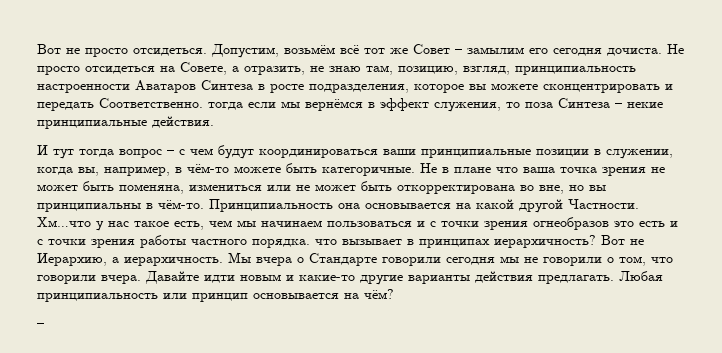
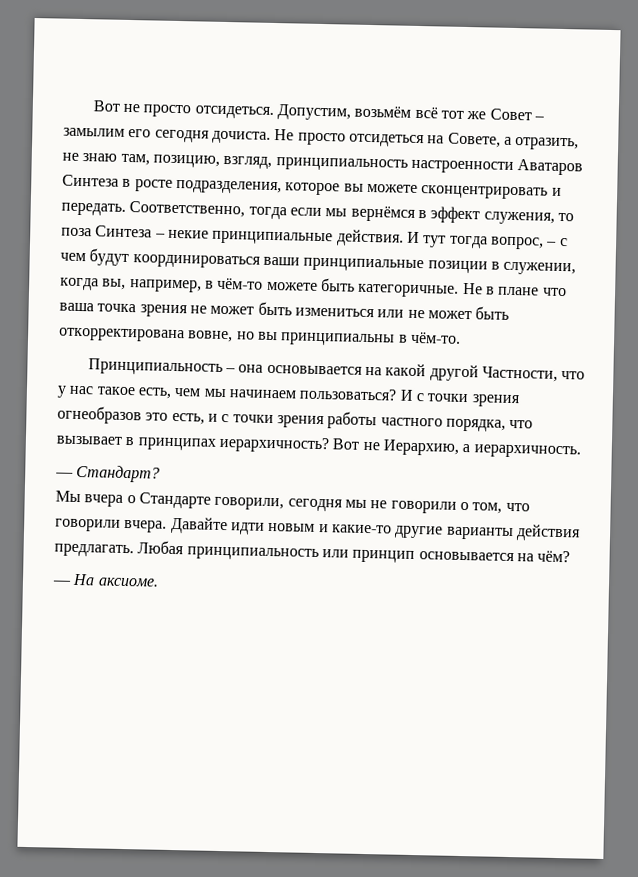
- Не просто отсидеться на Совете, а отразить, не знаю там, позицию, взгляд, принципиальность настроенности Аватаров Синтеза в росте подразделения, которое вы можете сконцентрировать и передать Соответственно. тогда если мы вернёмся в эффект служения, то поза Синтеза – некие принципиальные действия.
- И тут тогда вопрос – с чем будут координироваться ваши принципиальные позиции в служении, когда вы, например, в чём-то можете быть категоричные.
+ Не просто отсидеться на Совете, а отразить, не знаю там, позицию, взгляд, принципиальность настроенности Аватаров Синтеза в росте подразделения, которое вы можете сконцентрировать и передать. Соответственно, тогда если мы вернёмся в эффект служения, то поза Синтеза – некие принципиальные действия. И тут тогда вопрос, – с чем будут координироваться ваши принципиальные позиции в служении, когда вы, например, в чём-то можете быть категоричные.
- Не в плане что ваша точка зрения не может быть поменяна, измениться или не может быть откорректирована во вне, но вы принципиальны в чём-то. Принципиальность она основывается на какой другой Частности. Хм…что у нас такое есть, чем мы начинаем пользоваться и с точки зрения огнеобразов это есть и с точки зрения работы частного порядка. что вызывает в принципах иерархичность?
+ Не в плане что ваша точка зрения не может быть измениться или не может быть откорректирована вовне, но вы принципиальны в чём-то.
+ Принципиальность – она основывается на какой другой Частности, что у нас такое есть, чем мы начинаем пользоваться? И с точки зрения огнеобразов это есть, и с точки зрения работы частного порядка, что вызывает в принципах иерархичность?
- Вот не Иерархию, а иерархичность. Мы вчера о Стандарте говорили сегодня мы не говорили о том, что говорили вчера.
+ Вот не Иерархию, а иерархичность.
+ — Стандарт?
+ Мы вчера о Стандарте говорили, сегодня мы не говорили о том, что говорили вчера.
  Любая принципиальность или принцип основывается на чём?
- –
+ — На аксиоме.

